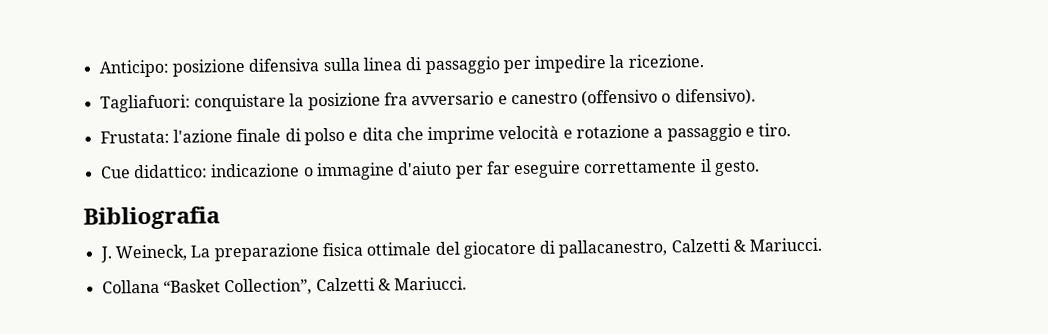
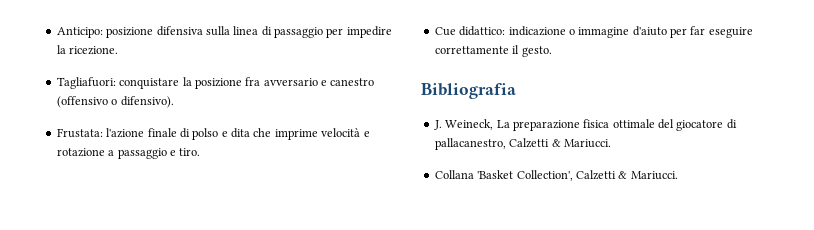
- Collana “Basket Collection”, Calzetti & Mariucci.
+ Collana 'Basket Collection', Calzetti & Mariucci.

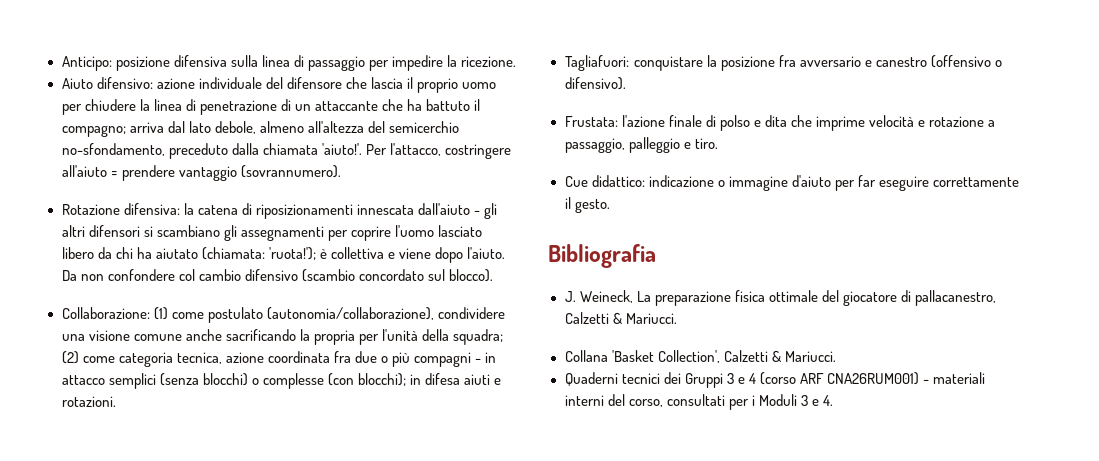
+ Aiuto difensivo: azione individuale del difensore che lascia il proprio uomo per chiudere la linea di penetrazione di un attaccante che ha battuto il compagno; arriva dal lato debole, almeno all'altezza del semicerchio no-sfondamento, preceduto dalla chiamata 'aiuto!'. Per l'attacco, costringere all'aiuto = prendere vantaggio (sovrannumero).
+ Rotazione difensiva: la catena di riposizionamenti innescata dall'aiuto - gli altri difensori si scambiano gli assegnamenti per coprire l'uomo lasciato libero da chi ha aiutato (chiamata: 'ruota!'); è collettiva e viene dopo l'aiuto. Da non confondere col cambio difensivo (scambio concordato sul blocco).
+ Collaborazione: (1) come postulato (autonomia/collaborazione), condividere una visione comune anche sacrificando la propria per l'unità della squadra; (2) come categoria tecnica, azione coordinata fra due o più compagni - in attacco semplici (senza blocchi) o complesse (con blocchi); in difesa aiuti e rotazioni.
- Frustata: l'azione finale di polso e dita che imprime velocità e rotazione a passaggio e tiro.
+ Frustata: l'azione finale di polso e dita che imprime velocità e rotazione a passaggio, palleggio e tiro.
+ Quaderni tecnici dei Gruppi 3 e 4 (corso ARF CNA26RUM001) - materiali interni del corso, consultati per i Moduli 3 e 4.

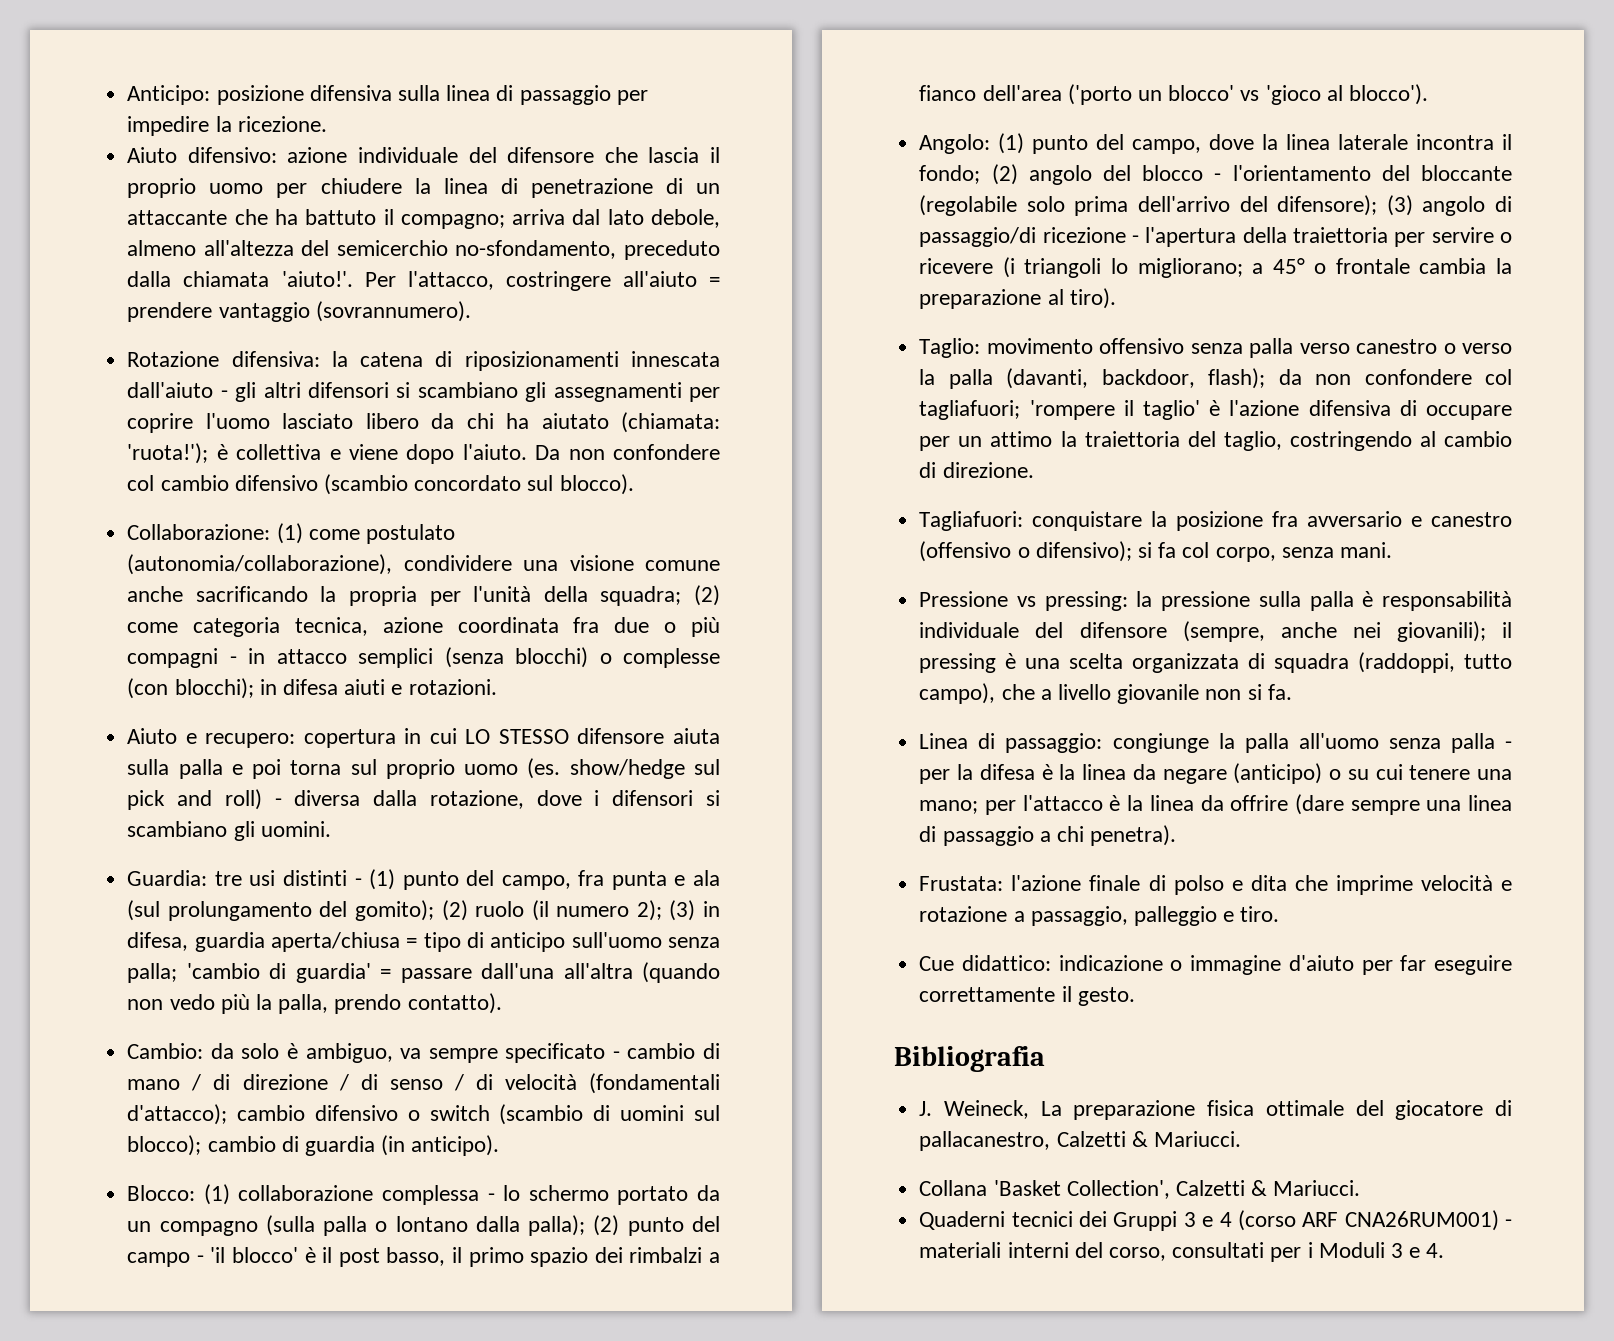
+ Aiuto e recupero: copertura in cui LO STESSO difensore aiuta sulla palla e poi torna sul proprio uomo (es. show/hedge sul pick and roll) - diversa dalla rotazione, dove i difensori si scambiano gli uomini.
+ Guardia: tre usi distinti - (1) punto del campo, fra punta e ala (sul prolungamento del gomito); (2) ruolo (il numero 2); (3) in difesa, guardia aperta/chiusa = tipo di anticipo sull'uomo senza palla; 'cambio di guardia' = passare dall'una all'altra (quando non vedo più la palla, prendo contatto).
+ Cambio: da solo è ambiguo, va sempre specificato - cambio di mano / di direzione / di senso / di velocità (fondamentali d'attacco); cambio difensivo o switch (scambio di uomini sul blocco); cambio di guardia (in anticipo).
+ Blocco: (1) collaborazione complessa - lo schermo portato da un compagno (sulla palla o lontano dalla palla); (2) punto del campo - 'il blocco' è il post basso, il primo spazio dei rimbalzi a fianco dell'area ('porto un blocco' vs 'gioco al blocco').
+ Angolo: (1) punto del campo, dove la linea laterale incontra il fondo; (2) angolo del blocco - l'orientamento del bloccante (regolabile solo prima dell'arrivo del difensore); (3) angolo di passaggio/di ricezione - l'apertura della traiettoria per servire o ricevere (i triangoli lo migliorano; a 45° o frontale cambia la preparazione al tiro).
+ Taglio: movimento offensivo senza palla verso canestro o verso la palla (davanti, backdoor, flash); da non confondere col tagliafuori; 'rompere il taglio' è l'azione difensiva di occupare per un attimo la traiettoria del taglio, costringendo al cambio di direzione.
- Tagliafuori: conquistare la posizione fra avversario e canestro (offensivo o difensivo).
+ Tagliafuori: conquistare la posizione fra avversario e canestro (offensivo o difensivo); si fa col corpo, senza mani.
+ Pressione vs pressing: la pressione sulla palla è responsabilità individuale del difensore (sempre, anche nei giovanili); il pressing è una scelta organizzata di squadra (raddoppi, tutto campo), che a livello giovanile non si fa.
+ Linea di passaggio: congiunge la palla all'uomo senza palla - per la difesa è la linea da negare (anticipo) o su cui tenere una mano; per l'attacco è la linea da offrire (dare sempre una linea di passaggio a chi penetra).

